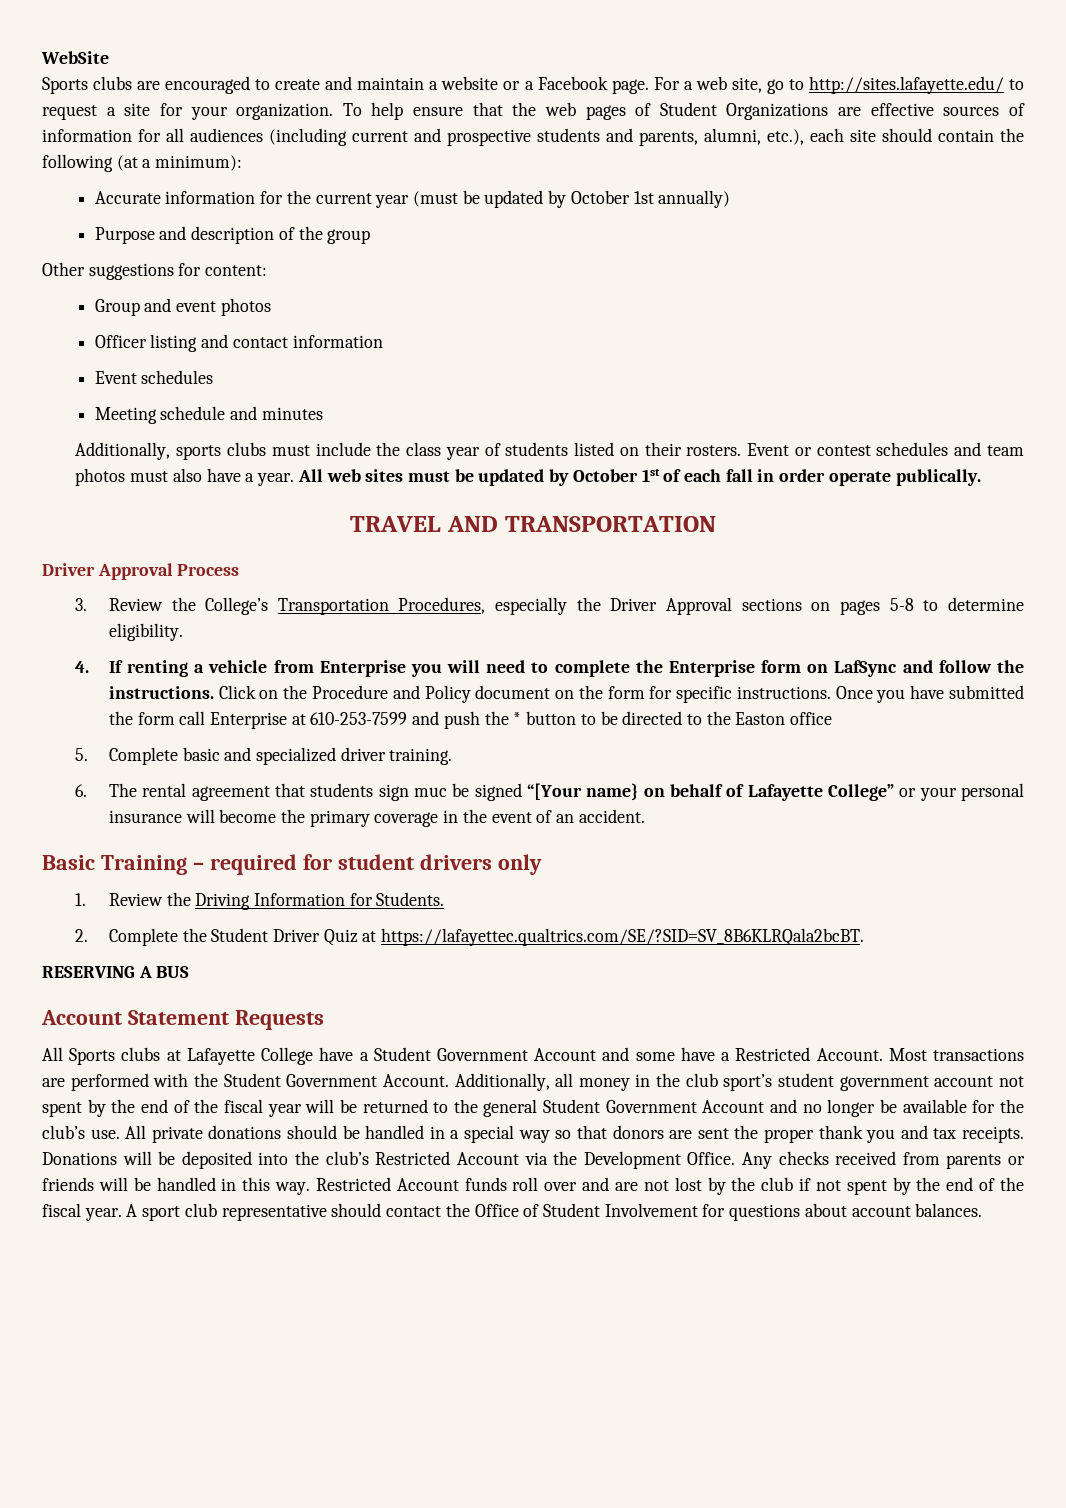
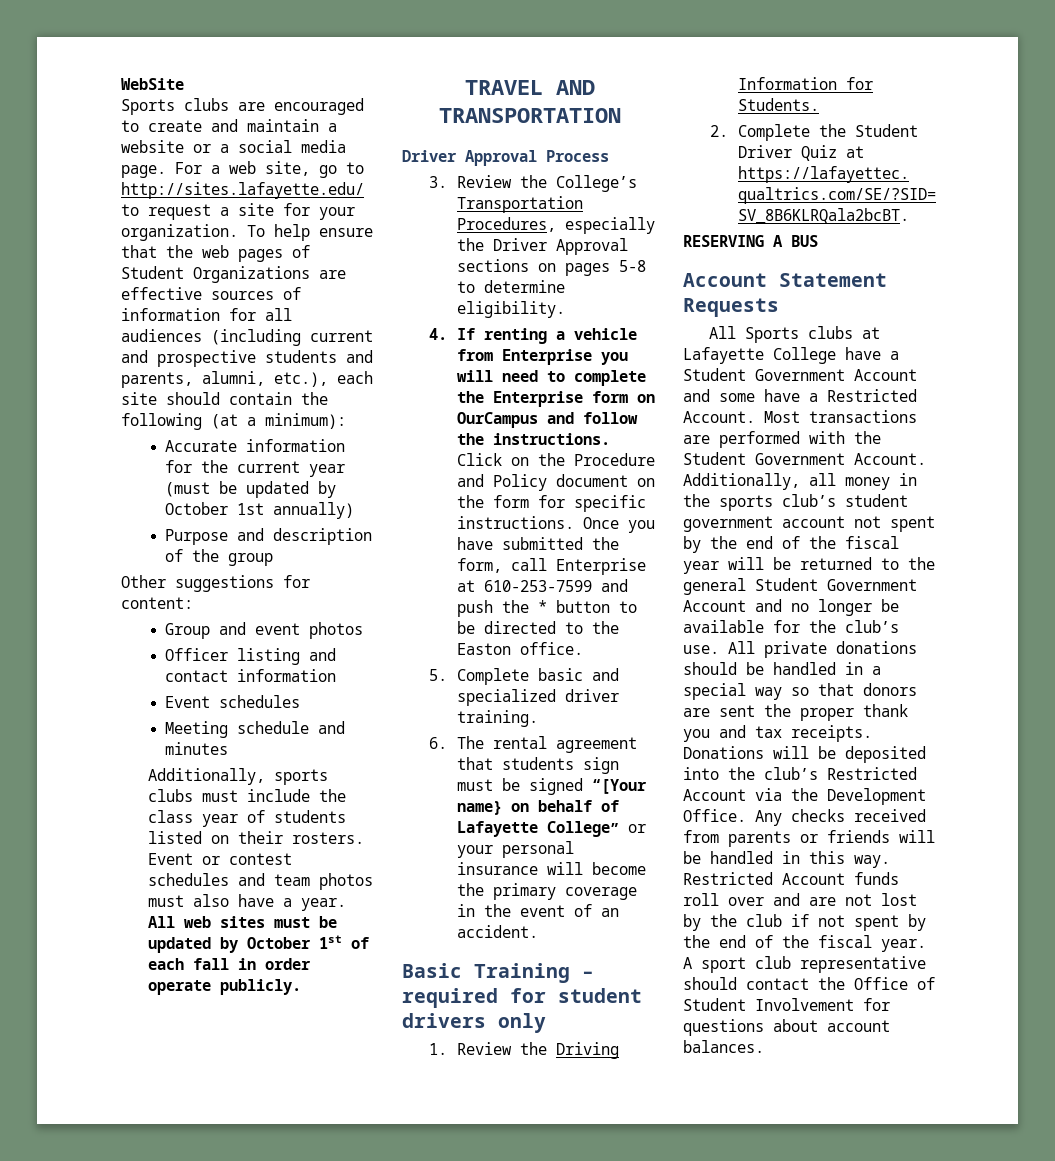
- Sports clubs are encouraged to create and maintain a website or a Facebook page.
+ Sports clubs are encouraged to create and maintain a website or a social media page.
- All web sites must be updated by October 1st of each fall in order operate publically.
+ All web sites must be updated by October 1st of each fall in order operate publicly.
- 4. If renting a vehicle from Enterprise you will need to complete the Enterprise form on LafSync and follow the instructions.
+ 4. If renting a vehicle from Enterprise you will need to complete the Enterprise form on OurCampus and follow the instructions.
- Once you have submitted the form call Enterprise at 610-253-7599 and push the * button to be directed to the Easton office
+ Once you have submitted the form, call Enterprise at 610-253-7599 and push the * button to be directed to the Easton office.
- 6. The rental agreement that students sign muc be signed “[Your name} on behalf of Lafayette College” or your personal insurance will become the primary coverage in the event of an accident.
+ 6. The rental agreement that students sign must be signed “[Your name} on behalf of Lafayette College” or your personal insurance will become the primary coverage in the event of an accident.
- Additionally, all money in the club sport’s student government account not spent by the end of the fiscal year will be returned to the general Student Government Account and no longer be available for the club’s use.
+ Additionally, all money in the sports club’s student government account not spent by the end of the fiscal year will be returned to the general Student Government Account and no longer be available for the club’s use.

